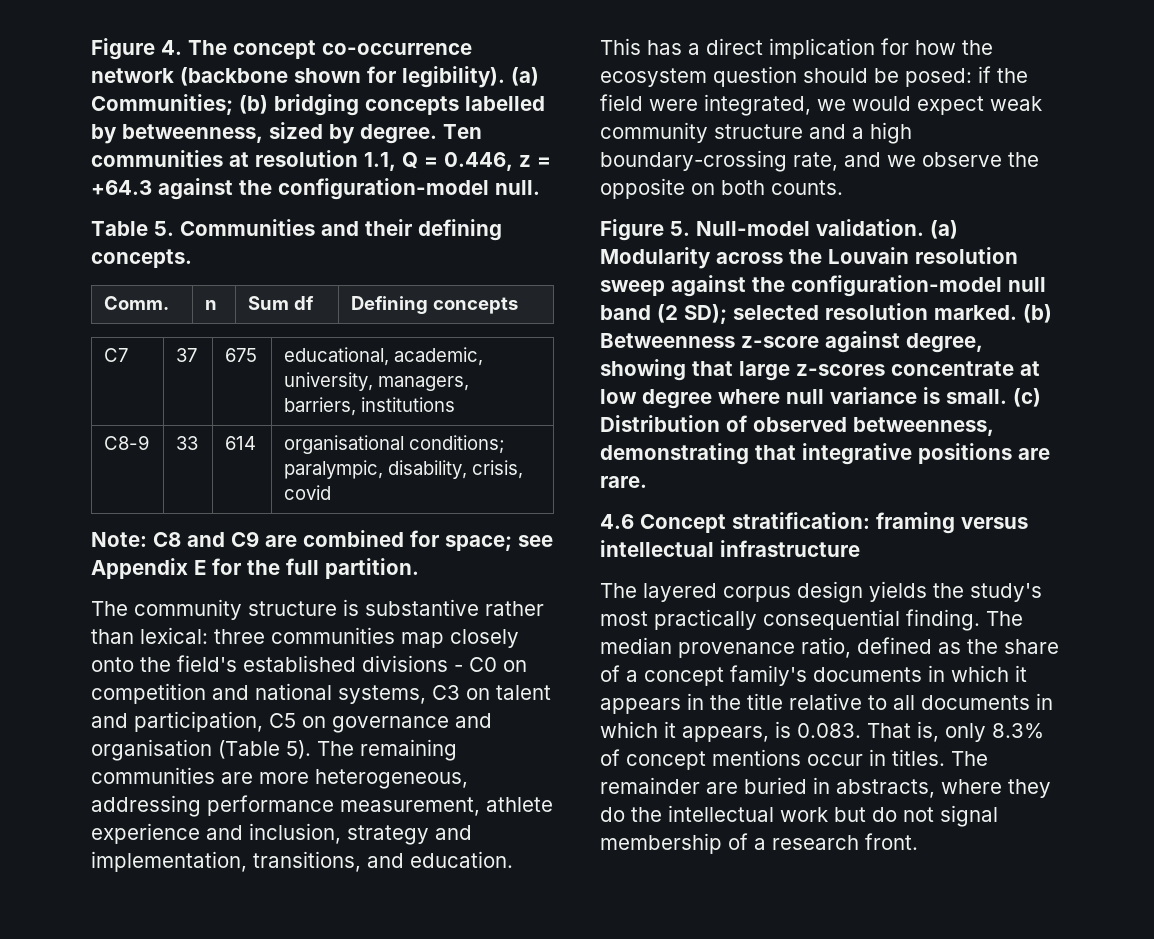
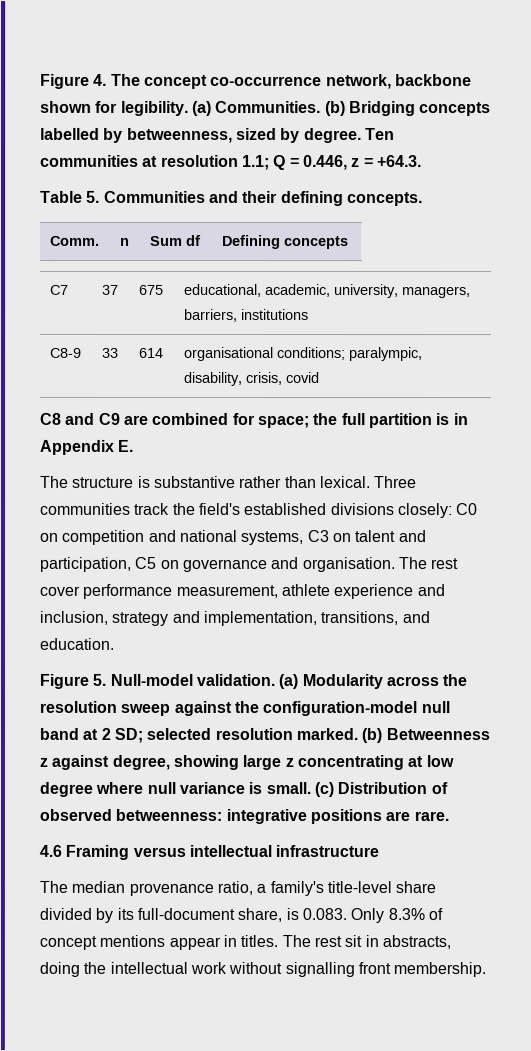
- Figure 4. The concept co-occurrence network (backbone shown for legibility). (a) Communities; (b) bridging concepts labelled by betweenness, sized by degree.
+ Figure 4. The concept co-occurrence network, backbone shown for legibility. (a) Communities. (b) Bridging concepts labelled by betweenness, sized by degree.
- Ten communities at resolution 1.1, Q = 0.446, z = +64.3 against the configuration-model null.
+ Ten communities at resolution 1.1; Q = 0.446, z = +64.3.
- Note: C8 and C9 are combined for space; see Appendix E for the full partition.
- The community structure is substantive rather than lexical: three communities map closely onto the field's established divisions - C0 on competition and national systems, C3 on talent and participation, C5 on governance and organisation (Table 5). The remaining communities are more heterogeneous, addressing performance measurement, athlete experience and inclusion, strategy and implementation, transitions, and education. This has a direct implication for how the ecosystem question should be posed: if the field were integrated, we would expect weak community structure and a high boundary-crossing rate, and we observe the opposite on both counts.
+ C8 and C9 are combined for space; the full partition is in Appendix E.
+ The structure is substantive rather than lexical. Three communities track the field's established divisions closely: C0 on competition and national systems, C3 on talent and participation, C5 on governance and organisation. The rest cover performance measurement, athlete experience and inclusion, strategy and implementation, transitions, and education.
- (a) Modularity across the Louvain resolution sweep against the configuration-model null band (2 SD); selected resolution marked.
+ (a) Modularity across the resolution sweep against the configuration-model null band at 2 SD; selected resolution marked.
- (b) Betweenness z-score against degree, showing that large z-scores concentrate at low degree where null variance is small.
+ (b) Betweenness z against degree, showing large z concentrating at low degree where null variance is small.
- (c) Distribution of observed betweenness, demonstrating that integrative positions are rare.
+ (c) Distribution of observed betweenness: integrative positions are rare.
- 4.6 Concept stratification: framing versus intellectual infrastructure
+ 4.6 Framing versus intellectual infrastructure
- The layered corpus design yields the study's most practically consequential finding. The median provenance ratio, defined as the share of a concept family's documents in which it appears in the title relative to all documents in which it appears, is 0.083. That is, only 8.3% of concept mentions occur in titles.
+ The median provenance ratio, a family's title-level share divided by its full-document share, is 0.083. Only 8.3% of concept mentions appear in titles.
- The remainder are buried in abstracts, where they do the intellectual work but do not signal membership of a research front.
+ The rest sit in abstracts, doing the intellectual work without signalling front membership.

